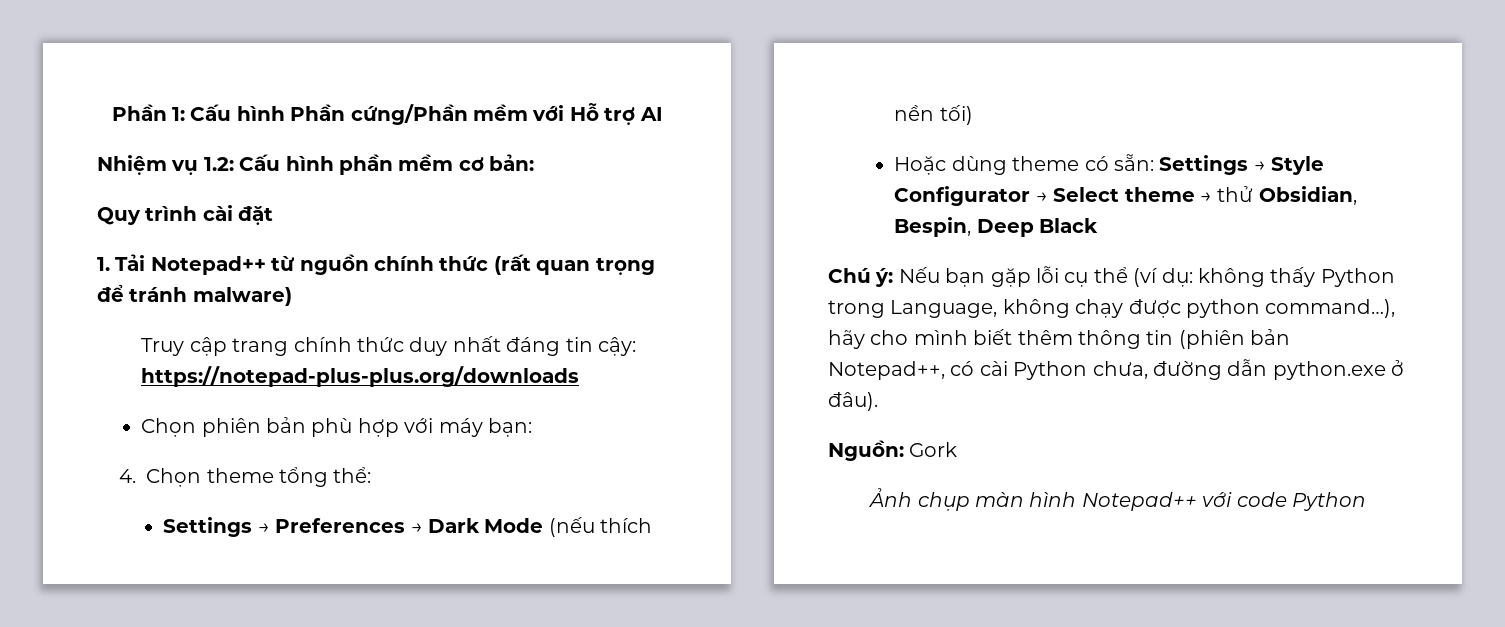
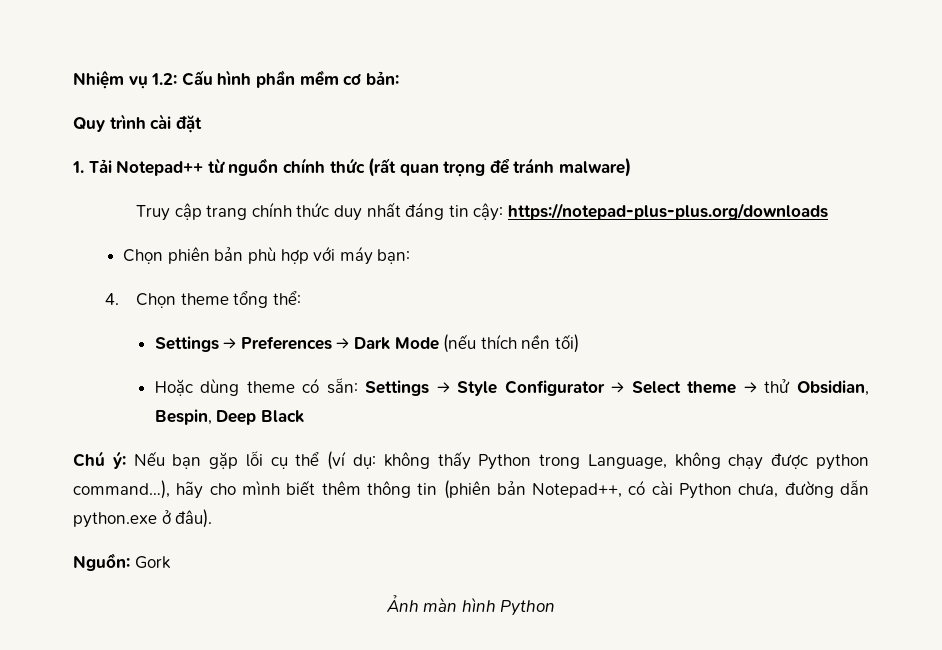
- Phần 1: Cấu hình Phần cứng/Phần mềm với Hỗ trợ AI
- Ảnh chụp màn hình Notepad++ với code Python
+ Ảnh màn hình Python

